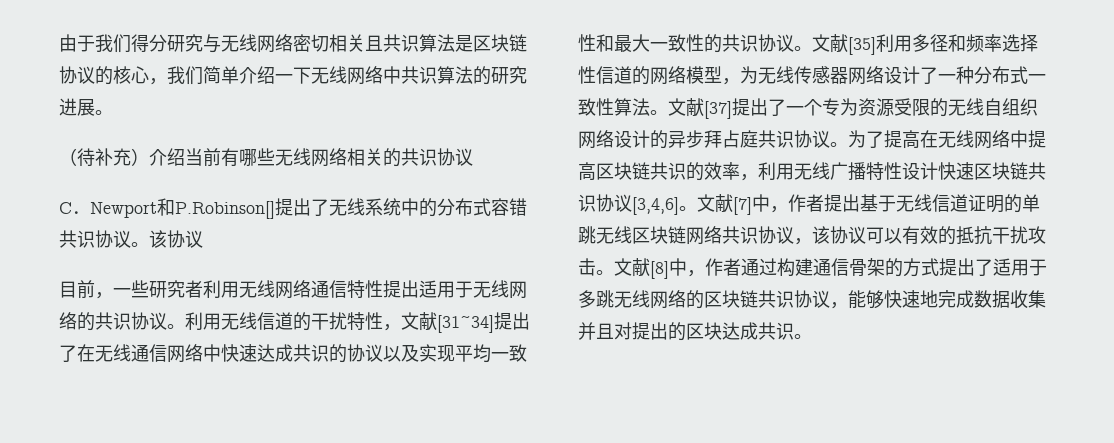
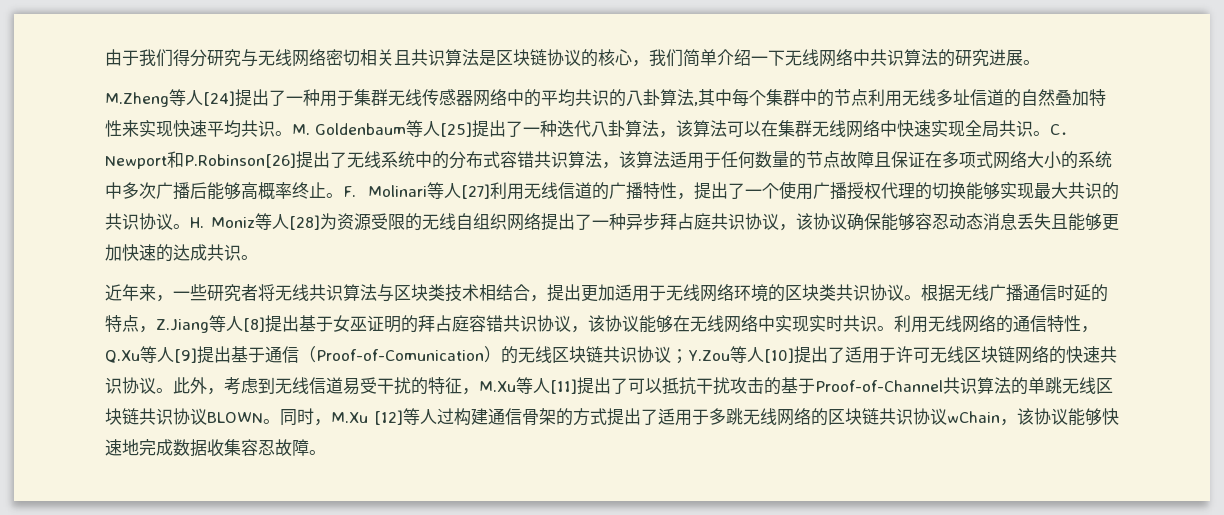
- （待补充）介绍当前有哪些无线网络相关的共识协议
- C．Newport和P.Robinson[]提出了无线系统中的分布式容错共识协议。该协议
- 目前，一些研究者利用无线网络通信特性提出适用于无线网络的共识协议。利用无线信道的干扰特性，文献[31~34]提出了在无线通信网络中快速达成共识的协议以及实现平均一致性和最大一致性的共识协议。文献[35]利用多径和频率选择性信道的网络模型，为无线传感器网络设计了一种分布式一致性算法。文献[37]提出了一个专为资源受限的无线自组织网络设计的异步拜占庭共识协议。为了提高在无线网络中提高区块链共识的效率，利用无线广播特性设计快速区块链共识协议[3,4,6]。文献[7]中，作者提出基于无线信道证明的单跳无线区块链网络共识协议，该协议可以有效的抵抗干扰攻击。文献[8]中，作者通过构建通信骨架的方式提出了适用于多跳无线网络的区块链共识协议，能够快速地完成数据收集并且对提出的区块达成共识。
+ M.Zheng等人[24]提出了一种用于集群无线传感器网络中的平均共识的八卦算法,其中每个集群中的节点利用无线多址信道的自然叠加特性来实现快速平均共识。M. Goldenbaum等人[25]提出了一种迭代八卦算法，该算法可以在集群无线网络中快速实现全局共识。C．Newport和P.Robinson[26]提出了无线系统中的分布式容错共识算法，该算法适用于任何数量的节点故障且保证在多项式网络大小的系统中多次广播后能够高概率终止。F. Molinari等人[27]利用无线信道的广播特性，提出了一个使用广播授权代理的切换能够实现最大共识的共识协议。H. Moniz等人[28]为资源受限的无线自组织网络提出了一种异步拜占庭共识协议，该协议确保能够容忍动态消息丢失且能够更加快速的达成共识。
+ 近年来，一些研究者将无线共识算法与区块类技术相结合，提出更加适用于无线网络环境的区块类共识协议。根据无线广播通信时延的特点，Z.Jiang等人[8]提出基于女巫证明的拜占庭容错共识协议，该协议能够在无线网络中实现实时共识。利用无线网络的通信特性，Q.Xu等人[9]提出基于通信（Proof-of-Comunication）的无线区块链共识协议；Y.Zou等人[10]提出了适用于许可无线区块链网络的快速共识协议。此外，考虑到无线信道易受干扰的特征，M.Xu等人[11]提出了可以抵抗干扰攻击的基于Proof-of-Channel共识算法的单跳无线区块链共识协议BLOWN。同时，M.Xu [12]等人过构建通信骨架的方式提出了适用于多跳无线网络的区块链共识协议wChain，该协议能够快速地完成数据收集容忍故障。

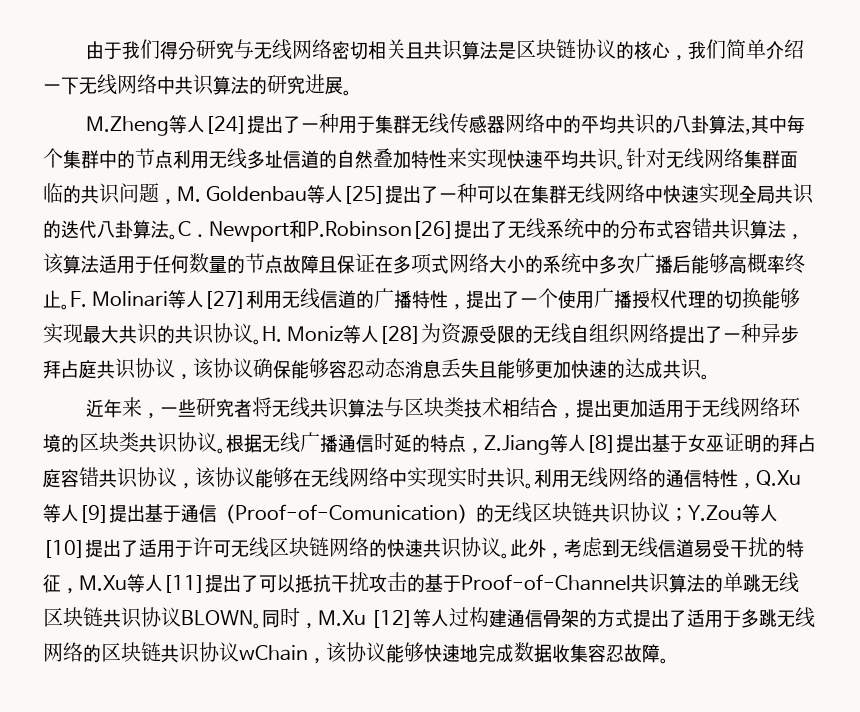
- M. Goldenbaum等人[25]提出了一种迭代八卦算法，该算法可以在集群无线网络中快速实现全局共识。
+ 针对无线网络集群面临的共识问题，M. Goldenbau等人[25]提出了一种可以在集群无线网络中快速实现全局共识的迭代八卦算法。

